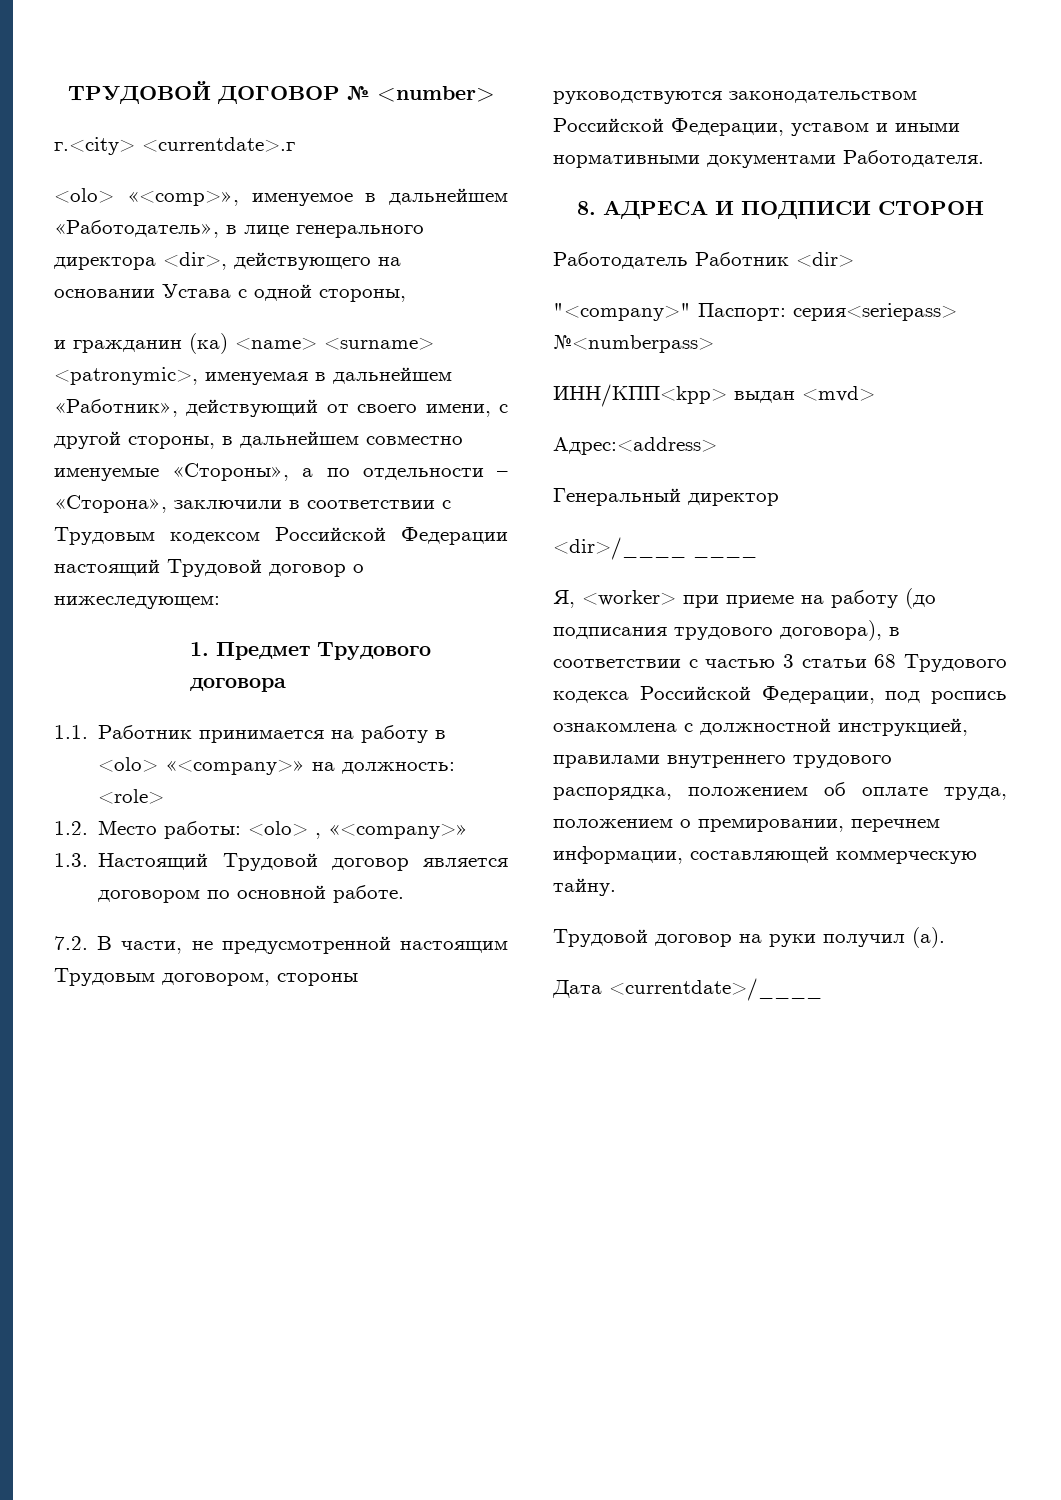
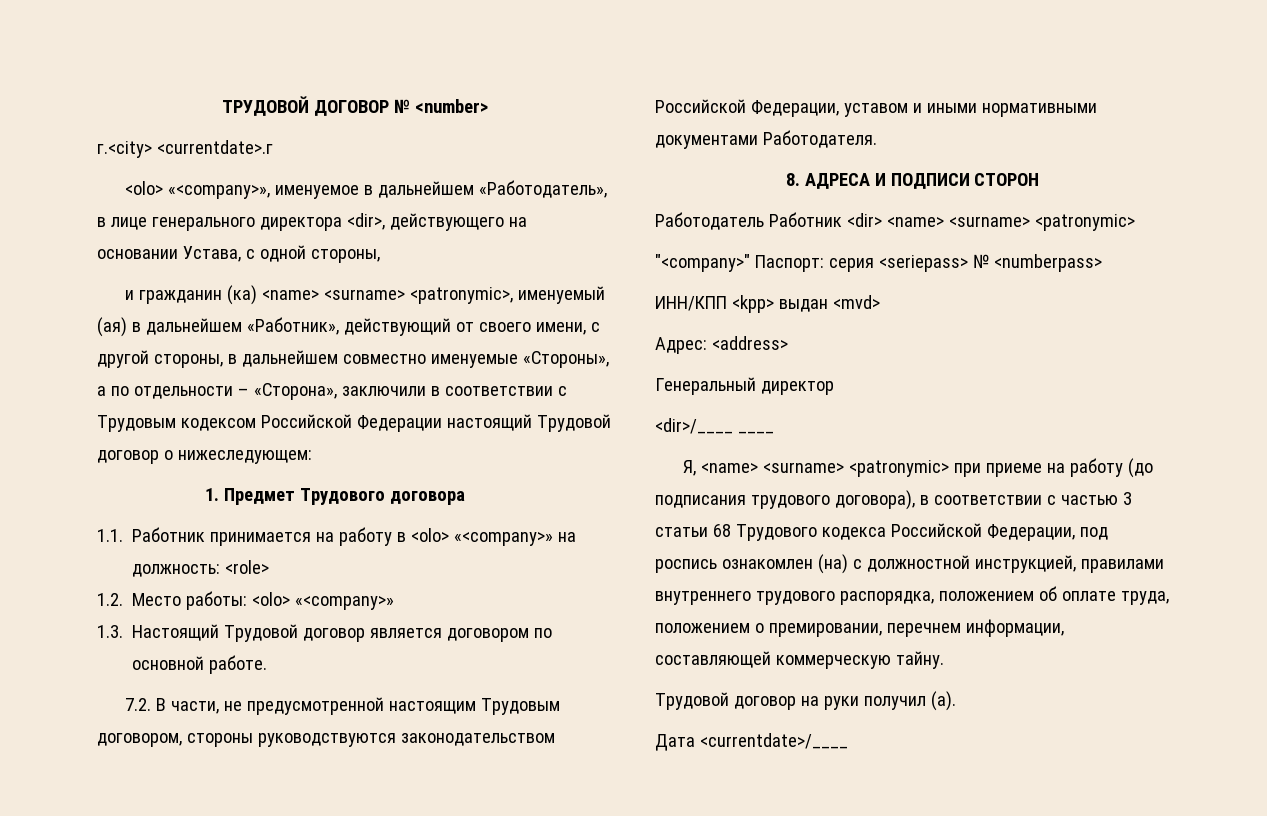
- <olo> «<comp>», именуемое в дальнейшем «Работодатель», в лице генерального директора <dir>, действующего на основании Устава с одной стороны,
+ <olo> «<company>», именуемое в дальнейшем «Работодатель», в лице генерального директора <dir>, действующего на основании Устава, с одной стороны,
- и гражданин (ка) <name> <surname> <patronymic>, именуемая в дальнейшем «Работник», действующий от своего имени, с другой стороны, в дальнейшем совместно именуемые «Стороны», а по отдельности – «Сторона», заключили в соответствии с Трудовым кодексом Российской Федерации настоящий Трудовой договор о нижеследующем:
+ и гражданин (ка) <name> <surname> <patronymic>, именуемый (ая) в дальнейшем «Работник», действующий от своего имени, с другой стороны, в дальнейшем совместно именуемые «Стороны», а по отдельности – «Сторона», заключили в соответствии с Трудовым кодексом Российской Федерации настоящий Трудовой договор о нижеследующем:
- 1.2. Место работы: <olo> , «<company>»
+ 1.2. Место работы: <olo> «<company>»
- Работодатель Работник <dir>
+ Работодатель Работник <dir> <name> <surname> <patronymic>
- "<company>" Паспорт: серия<seriepass> №<numberpass>
- ИНН/КПП<kpp> выдан <mvd>
+ "<company>" Паспорт: серия <seriepass> № <numberpass>
+ ИНН/КПП <kpp> выдан <mvd>
- Адрес:<address>
+ Адрес: <address>
- Я, <worker> при приеме на работу (до подписания трудового договора), в соответствии с частью 3 статьи 68 Трудового кодекса Российской Федерации, под роспись ознакомлена с должностной инструкцией, правилами внутреннего трудового распорядка, положением об оплате труда, положением о премировании, перечнем информации, составляющей коммерческую тайну.
+ Я, <name> <surname> <patronymic> при приеме на работу (до подписания трудового договора), в соответствии с частью 3 статьи 68 Трудового кодекса Российской Федерации, под роспись ознакомлен (на) с должностной инструкцией, правилами внутреннего трудового распорядка, положением об оплате труда, положением о премировании, перечнем информации, составляющей коммерческую тайну.

